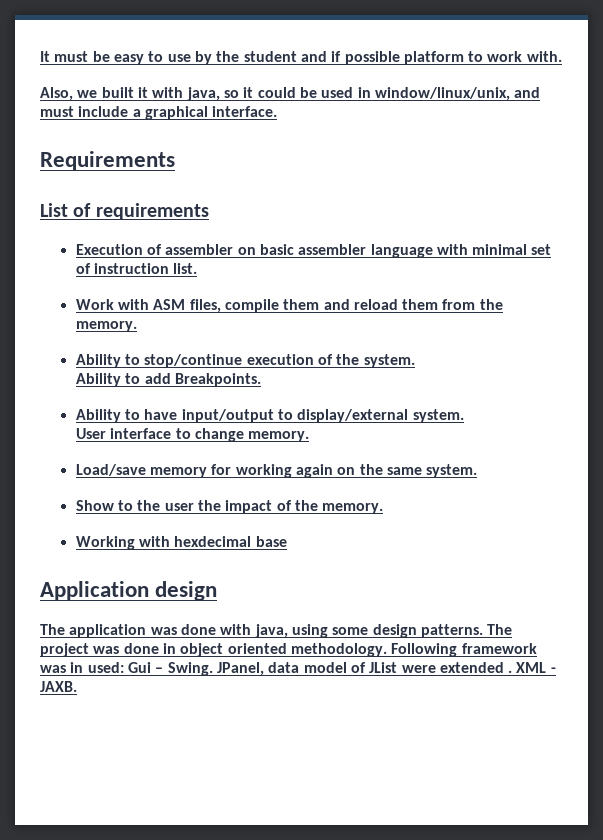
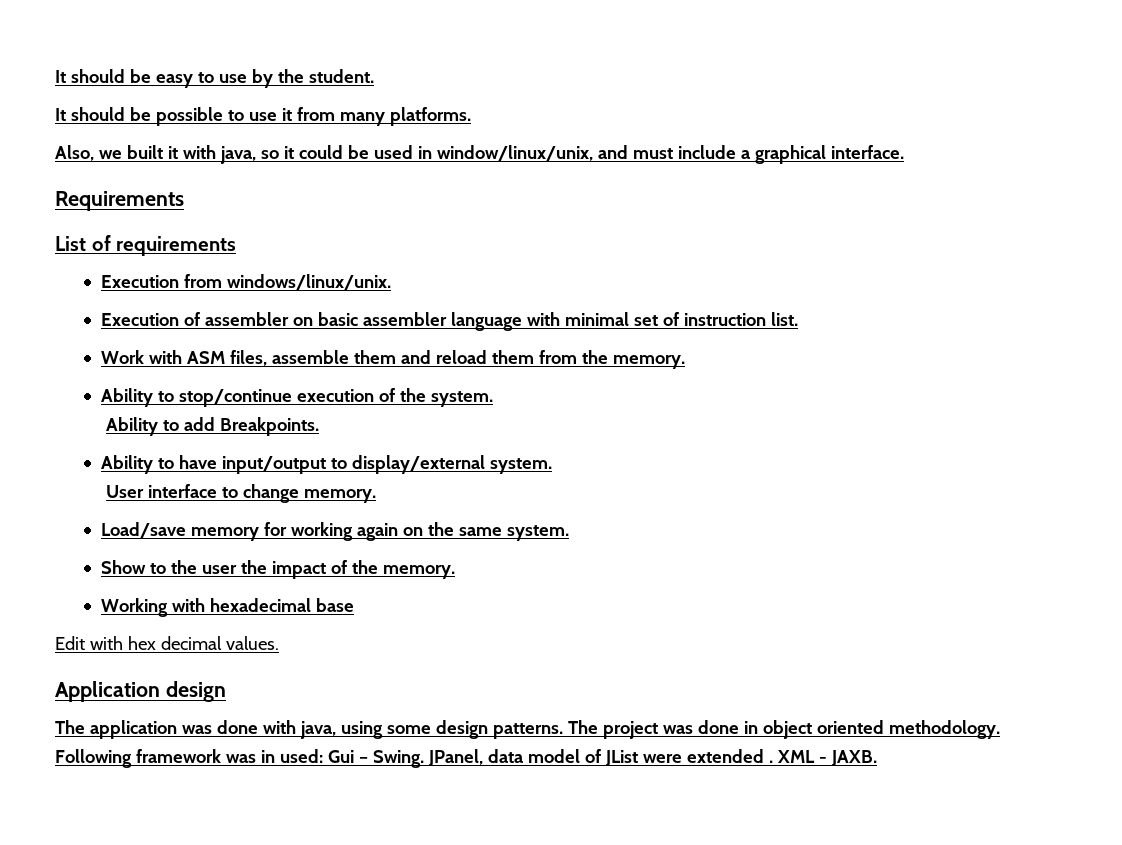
- It must be easy to use by the student and if possible platform to work with.
+ It should be easy to use by the student.
+ It should be possible to use it from many platforms.
+ Execution from windows/linux/unix.
- Work with ASM files, compile them and reload them from the memory.
+ Work with ASM files, assemble them and reload them from the memory.
- Working with hexdecimal base
+ Working with hexadecimal base
+ Edit with hex decimal values.

